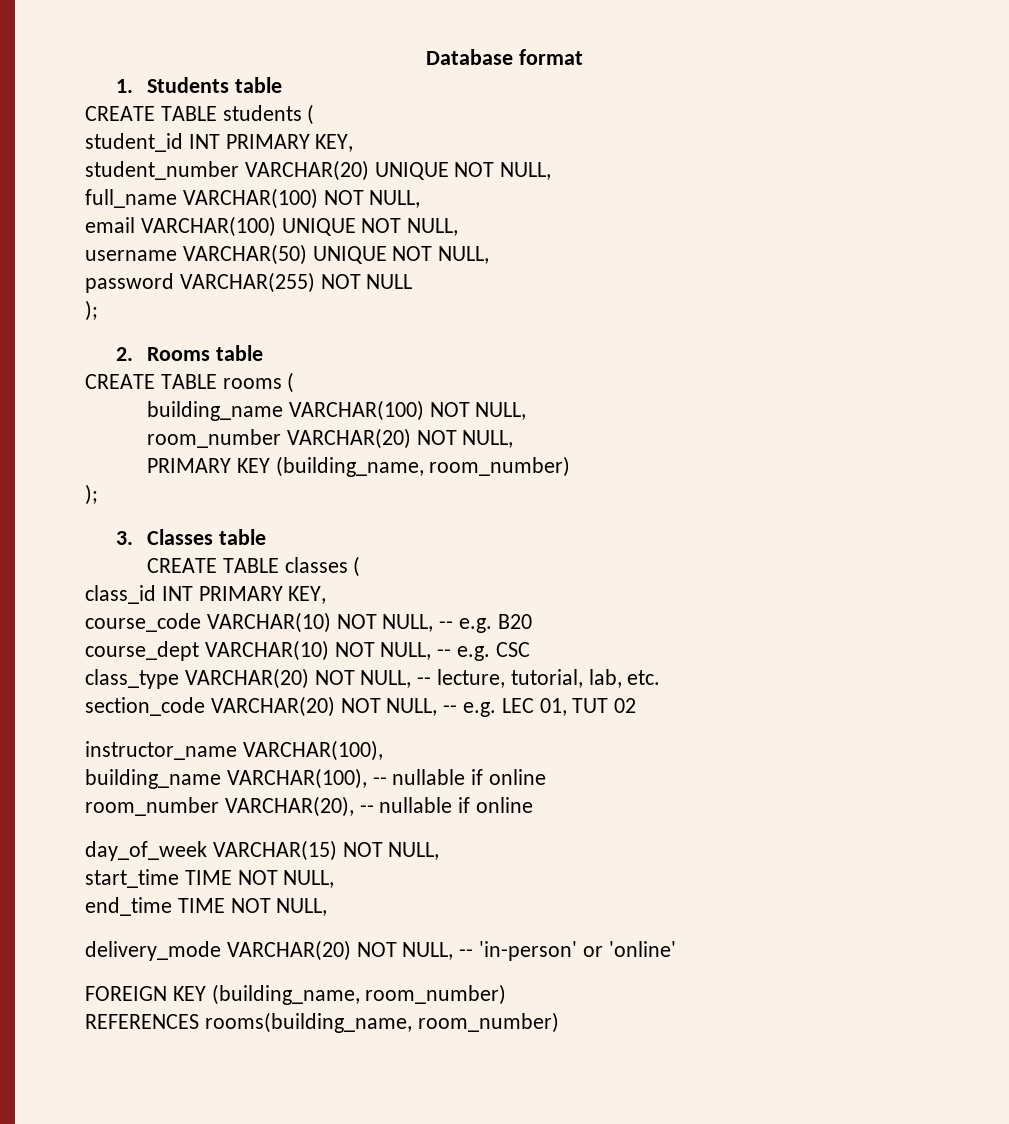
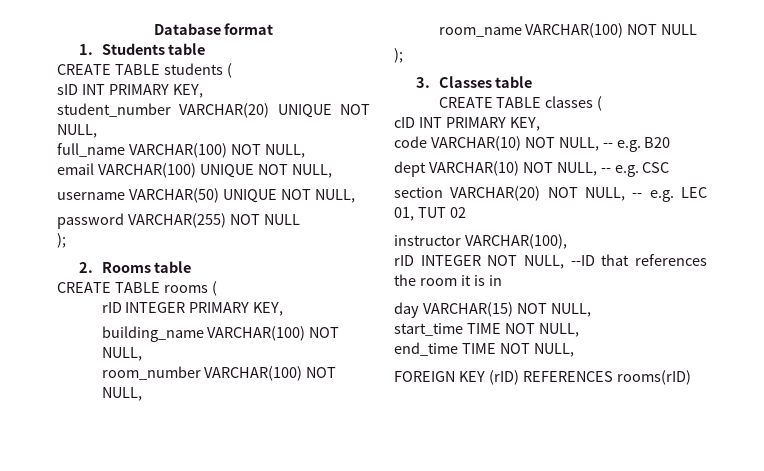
- student_id INT PRIMARY KEY,
+ sID INT PRIMARY KEY,
+ rID INTEGER PRIMARY KEY,
- room_number VARCHAR(20) NOT NULL,
- PRIMARY KEY (building_name, room_number)
+ room_number VARCHAR(100) NOT NULL,
+ room_name VARCHAR(100) NOT NULL
- class_id INT PRIMARY KEY,
- course_code VARCHAR(10) NOT NULL, -- e.g. B20
+ cID INT PRIMARY KEY,
+ code VARCHAR(10) NOT NULL, -- e.g. B20
- course_dept VARCHAR(10) NOT NULL, -- e.g. CSC
+ dept VARCHAR(10) NOT NULL, -- e.g. CSC
- class_type VARCHAR(20) NOT NULL, -- lecture, tutorial, lab, etc.
- section_code VARCHAR(20) NOT NULL, -- e.g. LEC 01, TUT 02
+ section VARCHAR(20) NOT NULL, -- e.g. LEC 01, TUT 02
- instructor_name VARCHAR(100),
+ instructor VARCHAR(100),
- building_name VARCHAR(100), -- nullable if online
- room_number VARCHAR(20), -- nullable if online
- day_of_week VARCHAR(15) NOT NULL,
+ rID INTEGER NOT NULL, --ID that references the room it is in
+ day VARCHAR(15) NOT NULL,
- delivery_mode VARCHAR(20) NOT NULL, -- 'in-person' or 'online'
- FOREIGN KEY (building_name, room_number)
- REFERENCES rooms(building_name, room_number)
+ FOREIGN KEY (rID) REFERENCES rooms(rID)

